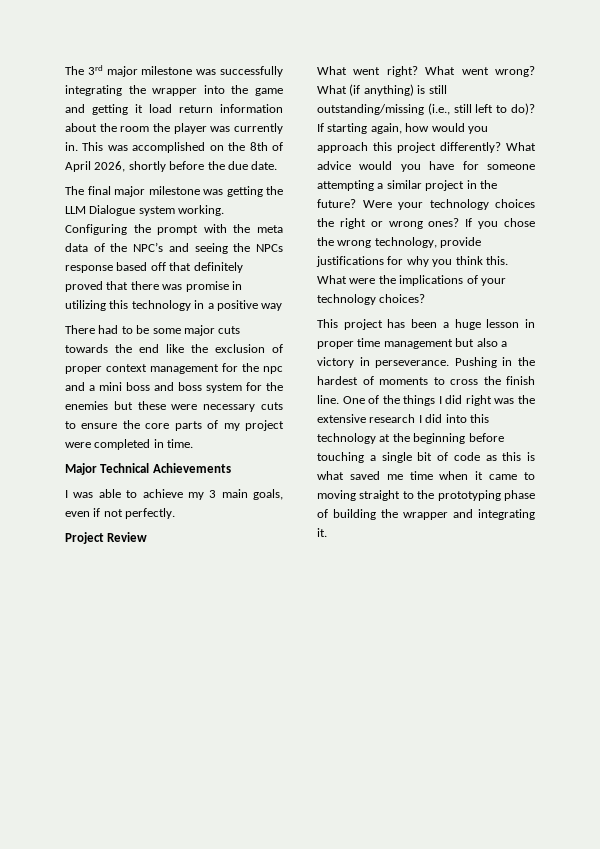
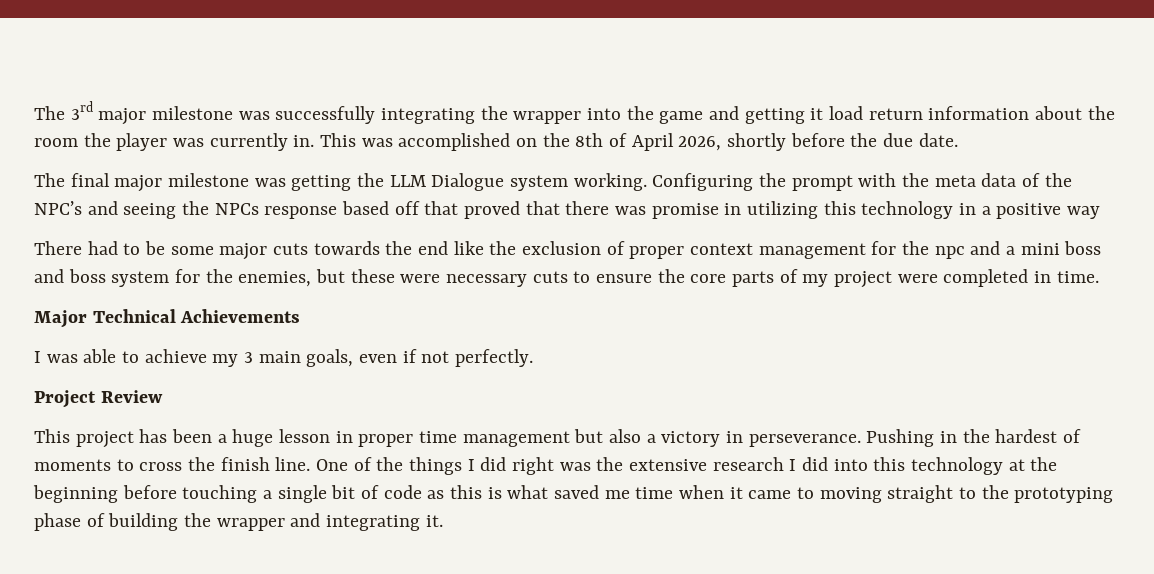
- Configuring the prompt with the meta data of the NPC’s and seeing the NPCs response based off that definitely proved that there was promise in utilizing this technology in a positive way
+ Configuring the prompt with the meta data of the NPC’s and seeing the NPCs response based off that proved that there was promise in utilizing this technology in a positive way
- There had to be some major cuts towards the end like the exclusion of proper context management for the npc and a mini boss and boss system for the enemies but these were necessary cuts to ensure the core parts of my project were completed in time.
+ There had to be some major cuts towards the end like the exclusion of proper context management for the npc and a mini boss and boss system for the enemies, but these were necessary cuts to ensure the core parts of my project were completed in time.
- What went right? What went wrong? What (if anything) is still outstanding/missing (i.e., still left to do)? If starting again, how would you approach this project differently? What advice would you have for someone attempting a similar project in the future? Were your technology choices the right or wrong ones? If you chose the wrong technology, provide justifications for why you think this. What were the implications of your technology choices?

